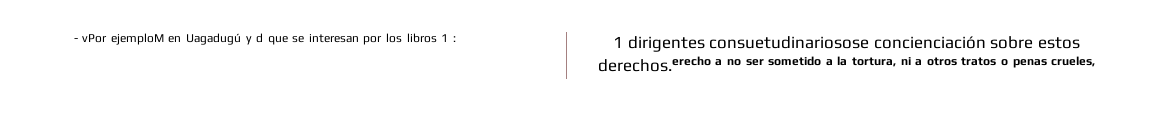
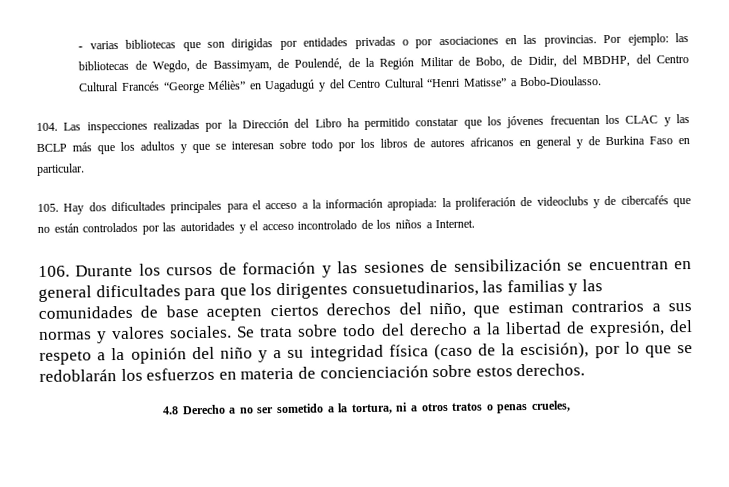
- - vPor ejemploM en Uagadugú y d que se interesan por los libros 1 :
- 1 dirigentes consuetudinariosose concienciación sobre estos derechos.erecho a no ser sometido a la tortura, ni a otros tratos o penas crueles,
+ - varias bibliotecas que son dirigidas por entidades privadas o por asociaciones en las provincias. Por ejemplo: las bibliotecas de Wegdo, de Bassimyam, de Poulendé, de la Región Militar de Bobo, de Didir, del MBDHP, del Centro Cultural Francés “George Méliès” en Uagadugú y del Centro Cultural “Henri Matisse” a Bobo-Dioulasso.
+ 104. Las inspecciones realizadas por la Dirección del Libro ha permitido constatar que los jóvenes frecuentan los CLAC y las BCLP más que los adultos y que se interesan sobre todo por los libros de autores africanos en general y de Burkina Faso en particular.
+ 105. Hay dos dificultades principales para el acceso a la información apropiada: la proliferación de videoclubs y de cibercafés que no están controlados por las autoridades y el acceso incontrolado de los niños a Internet.
+ 106. Durante los cursos de formación y las sesiones de sensibilización se encuentran en general dificultades para que los dirigentes consuetudinarios, las familias y las comunidades de base acepten ciertos derechos del niño, que estiman contrarios a sus normas y valores sociales. Se trata sobre todo del derecho a la libertad de expresión, del respeto a la opinión del niño y a su integridad física (caso de la escisión), por lo que se redoblarán los esfuerzos en materia de concienciación sobre estos derechos.
+ 4.8 Derecho a no ser sometido a la tortura, ni a otros tratos o penas crueles,

